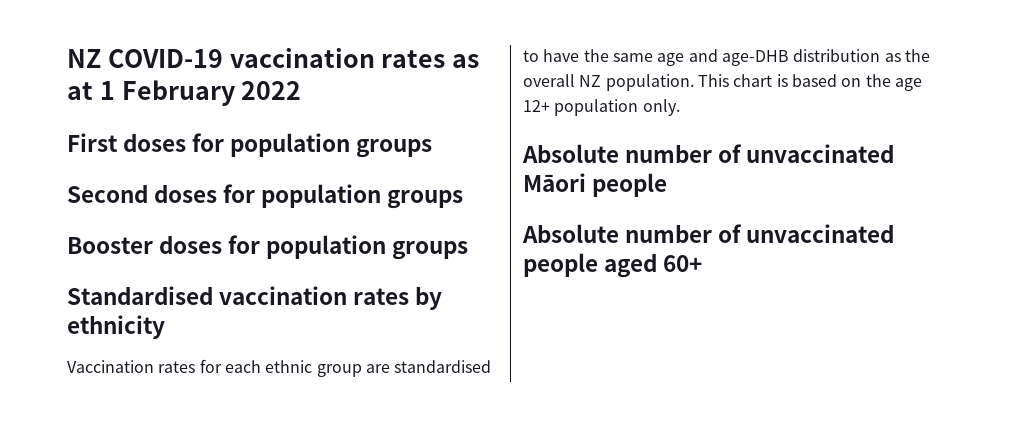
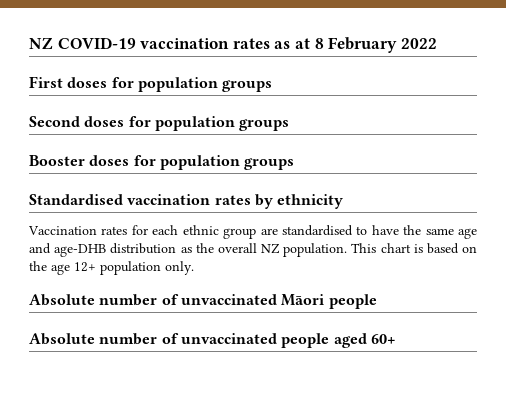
- NZ COVID-19 vaccination rates as at 1 February 2022
+ NZ COVID-19 vaccination rates as at 8 February 2022

